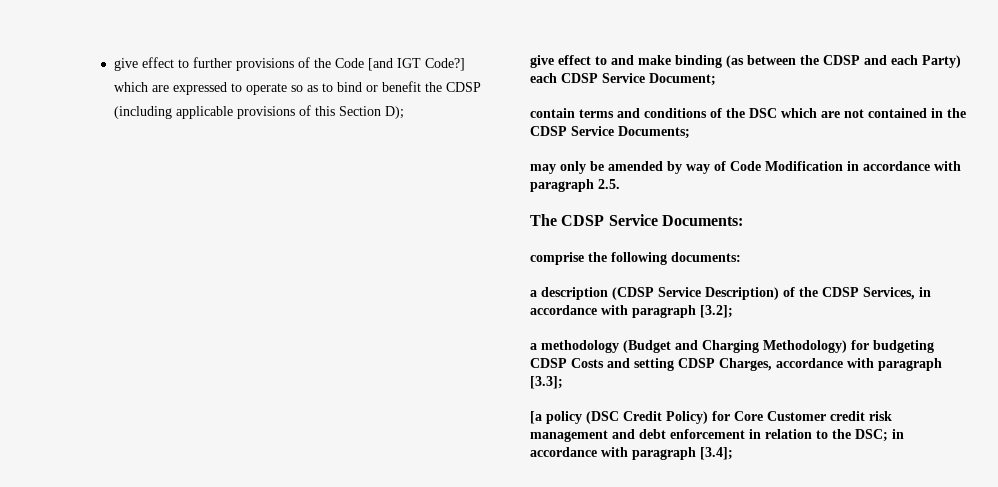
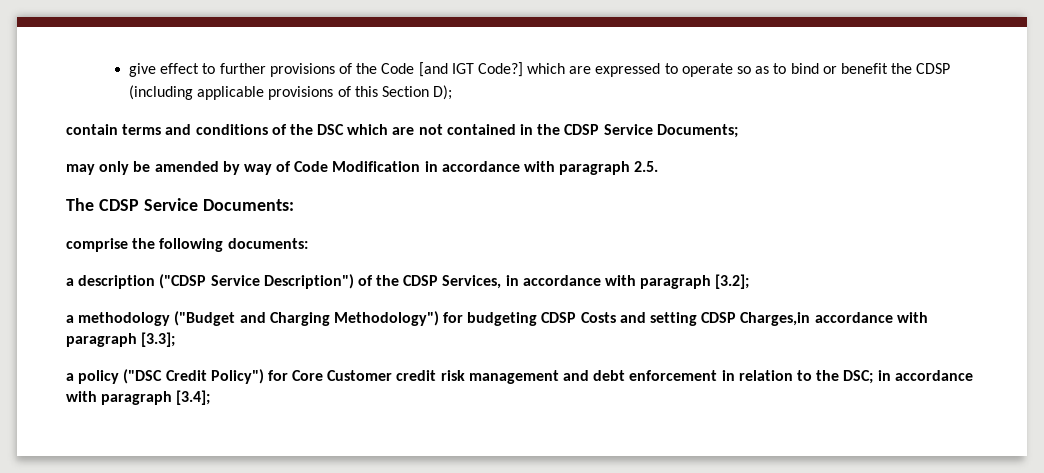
- give effect to and make binding (as between the CDSP and each Party) each CDSP Service Document;
- a description (CDSP Service Description) of the CDSP Services, in accordance with paragraph [3.2];
+ a description ("CDSP Service Description") of the CDSP Services, in accordance with paragraph [3.2];
- a methodology (Budget and Charging Methodology) for budgeting CDSP Costs and setting CDSP Charges, accordance with paragraph [3.3];
+ a methodology ("Budget and Charging Methodology") for budgeting CDSP Costs and setting CDSP Charges,in accordance with paragraph [3.3];
- [a policy (DSC Credit Policy) for Core Customer credit risk management and debt enforcement in relation to the DSC; in accordance with paragraph [3.4];
+ a policy ("DSC Credit Policy") for Core Customer credit risk management and debt enforcement in relation to the DSC; in accordance with paragraph [3.4];

